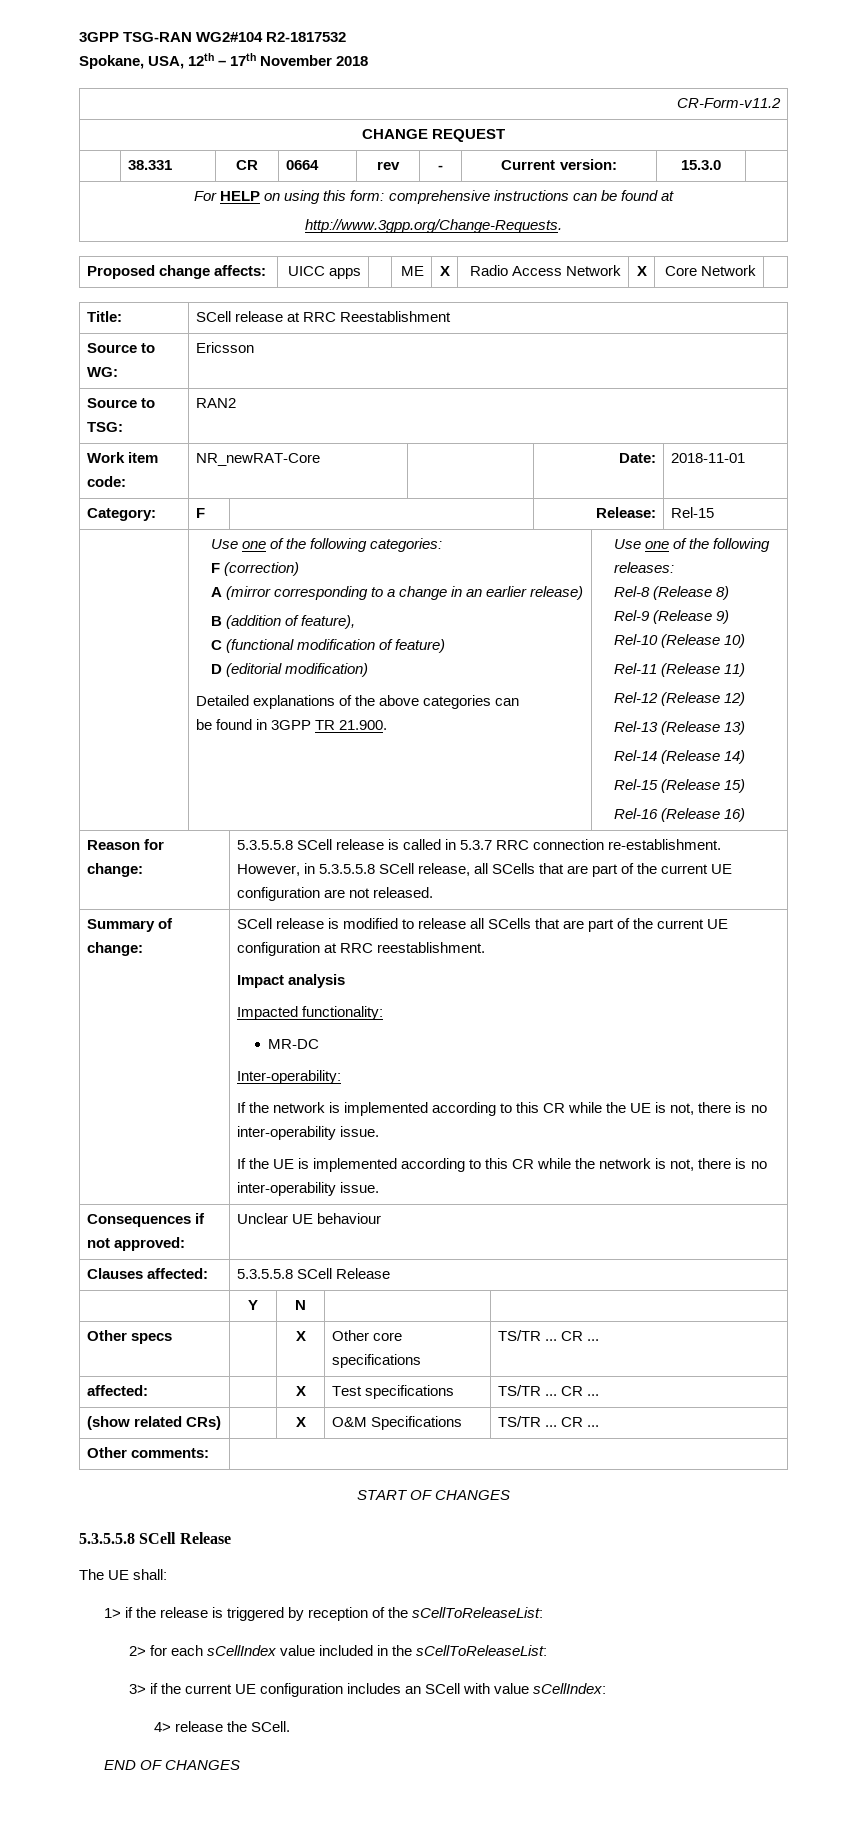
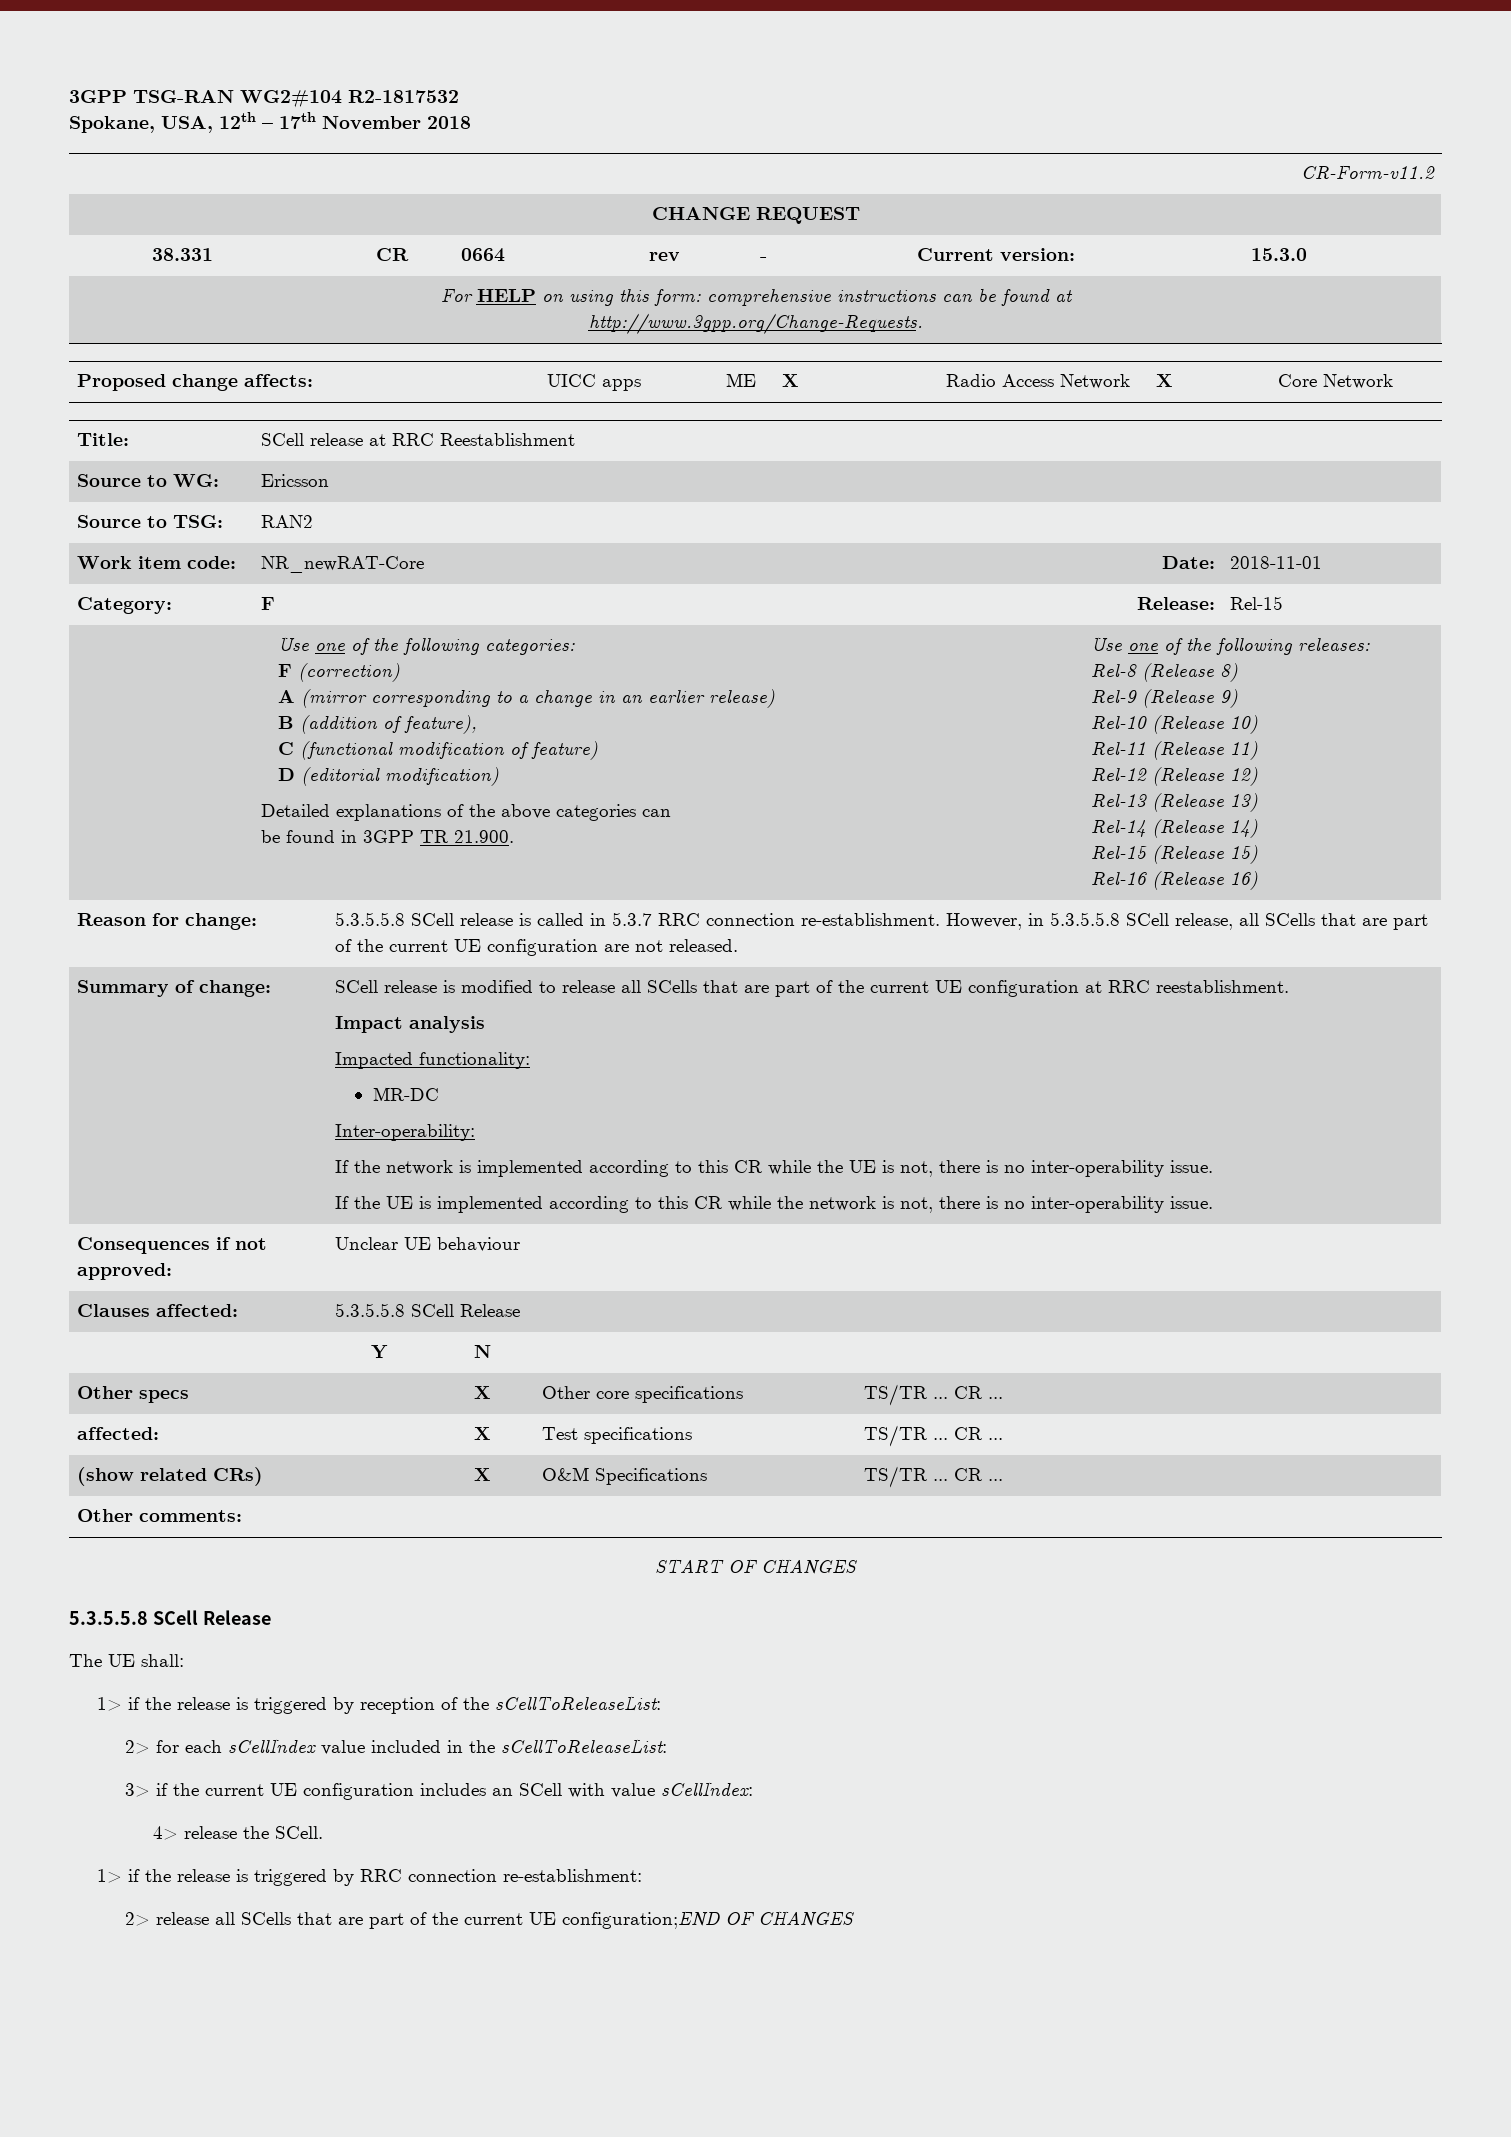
- END OF CHANGES
+ 1> if the release is triggered by RRC connection re-establishment:
+ 2> release all SCells that are part of the current UE configuration;END OF CHANGES

